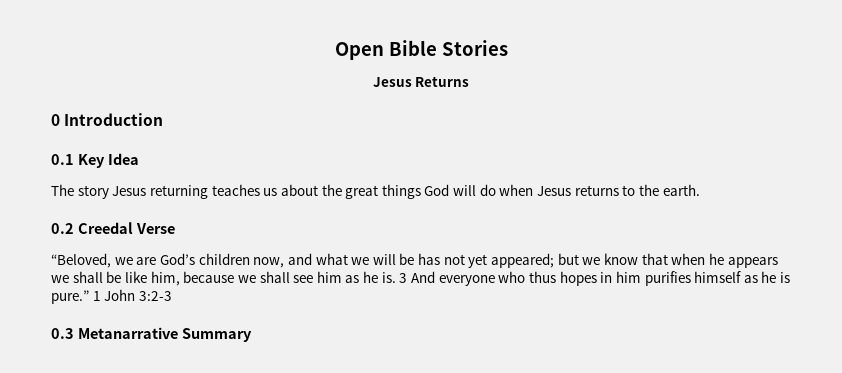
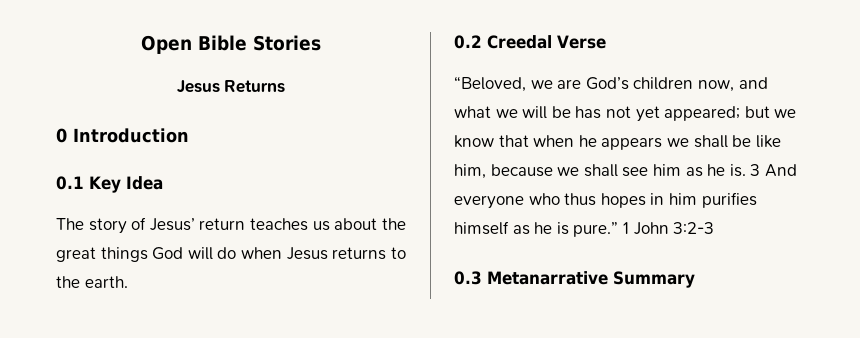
- The story Jesus returning teaches us about the great things God will do when Jesus returns to the earth.
+ The story of Jesus’ return teaches us about the great things God will do when Jesus returns to the earth.

